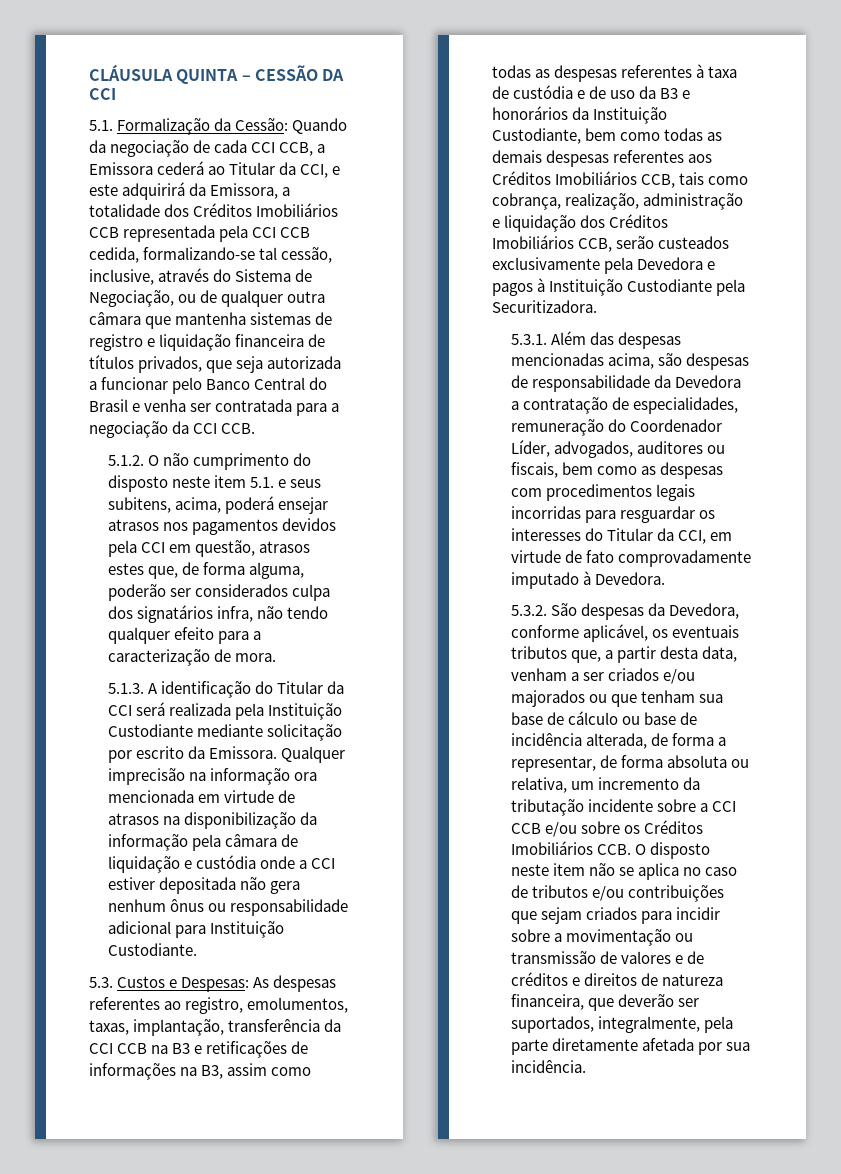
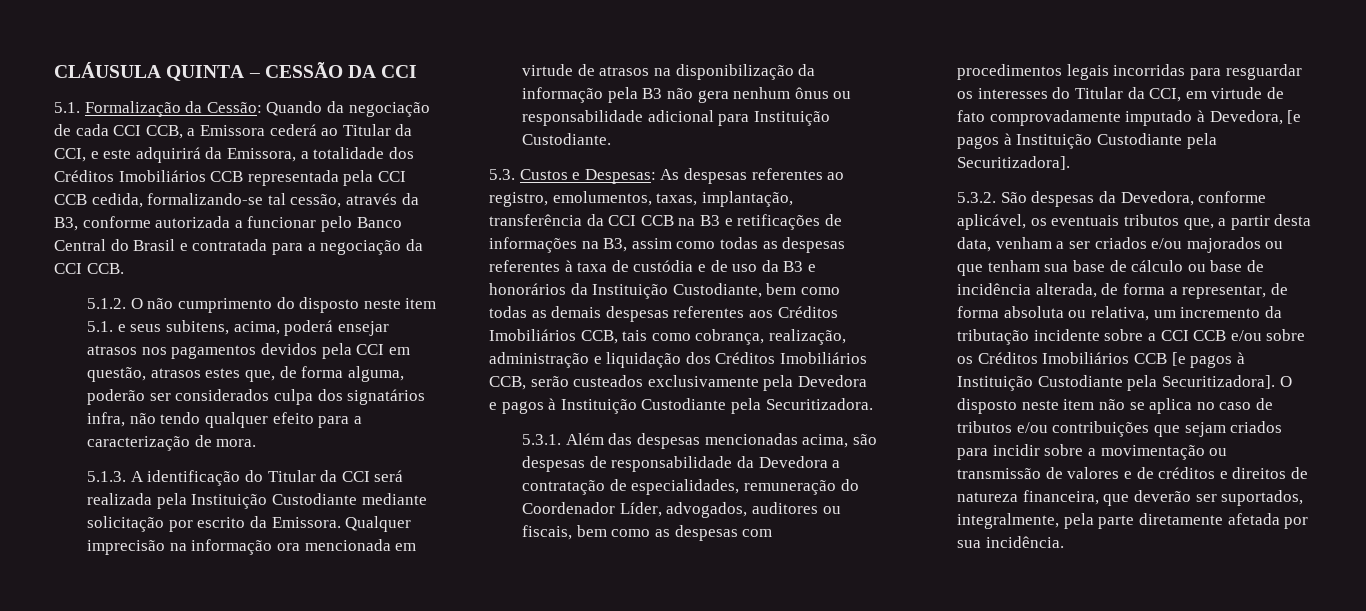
- 5.1. Formalização da Cessão: Quando da negociação de cada CCI CCB, a Emissora cederá ao Titular da CCI, e este adquirirá da Emissora, a totalidade dos Créditos Imobiliários CCB representada pela CCI CCB cedida, formalizando-se tal cessão, inclusive, através do Sistema de Negociação, ou de qualquer outra câmara que mantenha sistemas de registro e liquidação financeira de títulos privados, que seja autorizada a funcionar pelo Banco Central do Brasil e venha ser contratada para a negociação da CCI CCB.
+ 5.1. Formalização da Cessão: Quando da negociação de cada CCI CCB, a Emissora cederá ao Titular da CCI, e este adquirirá da Emissora, a totalidade dos Créditos Imobiliários CCB representada pela CCI CCB cedida, formalizando-se tal cessão, através da B3, conforme autorizada a funcionar pelo Banco Central do Brasil e contratada para a negociação da CCI CCB.
- Qualquer imprecisão na informação ora mencionada em virtude de atrasos na disponibilização da informação pela câmara de liquidação e custódia onde a CCI estiver depositada não gera nenhum ônus ou responsabilidade adicional para Instituição Custodiante.
+ Qualquer imprecisão na informação ora mencionada em virtude de atrasos na disponibilização da informação pela B3 não gera nenhum ônus ou responsabilidade adicional para Instituição Custodiante.
- 5.3.1. Além das despesas mencionadas acima, são despesas de responsabilidade da Devedora a contratação de especialidades, remuneração do Coordenador Líder, advogados, auditores ou fiscais, bem como as despesas com procedimentos legais incorridas para resguardar os interesses do Titular da CCI, em virtude de fato comprovadamente imputado à Devedora.
+ 5.3.1. Além das despesas mencionadas acima, são despesas de responsabilidade da Devedora a contratação de especialidades, remuneração do Coordenador Líder, advogados, auditores ou fiscais, bem como as despesas com procedimentos legais incorridas para resguardar os interesses do Titular da CCI, em virtude de fato comprovadamente imputado à Devedora, [e pagos à Instituição Custodiante pela Securitizadora].
- 5.3.2. São despesas da Devedora, conforme aplicável, os eventuais tributos que, a partir desta data, venham a ser criados e/ou majorados ou que tenham sua base de cálculo ou base de incidência alterada, de forma a representar, de forma absoluta ou relativa, um incremento da tributação incidente sobre a CCI CCB e/ou sobre os Créditos Imobiliários CCB. O disposto neste item não se aplica no caso de tributos e/ou contribuições que sejam criados para incidir sobre a movimentação ou transmissão de valores e de créditos e direitos de natureza financeira, que deverão ser suportados, integralmente, pela parte diretamente afetada por sua incidência.
+ 5.3.2. São despesas da Devedora, conforme aplicável, os eventuais tributos que, a partir desta data, venham a ser criados e/ou majorados ou que tenham sua base de cálculo ou base de incidência alterada, de forma a representar, de forma absoluta ou relativa, um incremento da tributação incidente sobre a CCI CCB e/ou sobre os Créditos Imobiliários CCB [e pagos à Instituição Custodiante pela Securitizadora]. O disposto neste item não se aplica no caso de tributos e/ou contribuições que sejam criados para incidir sobre a movimentação ou transmissão de valores e de créditos e direitos de natureza financeira, que deverão ser suportados, integralmente, pela parte diretamente afetada por sua incidência.

